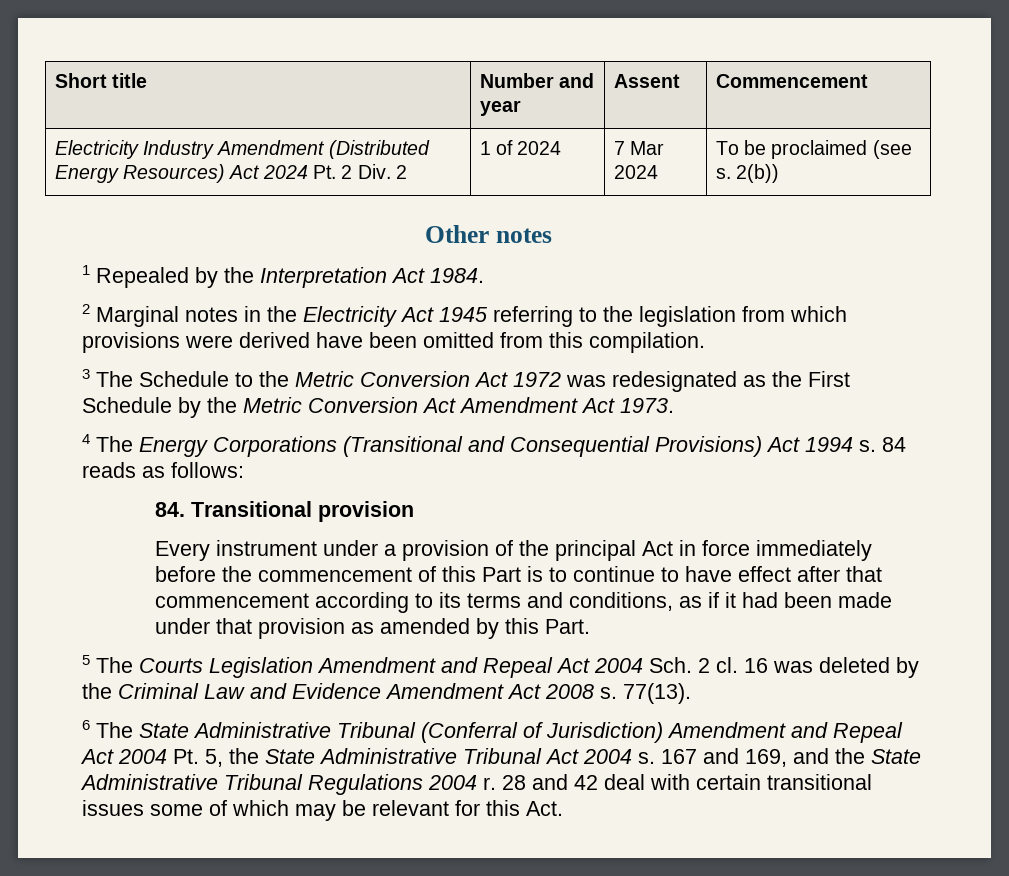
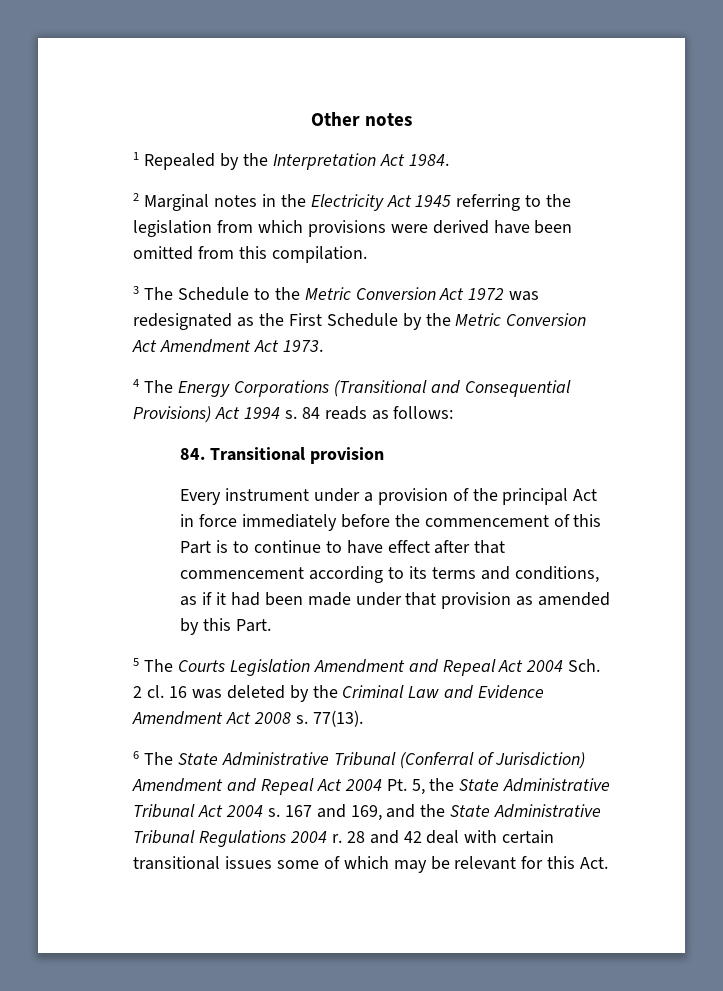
- Short title | Number and year | Assent | Commencement
- Electricity Industry Amendment (Distributed Energy Resources) Act 2024 Pt. 2 Div. 2 | 1 of 2024 | 7 Mar 2024 | To be proclaimed (see s. 2(b))

